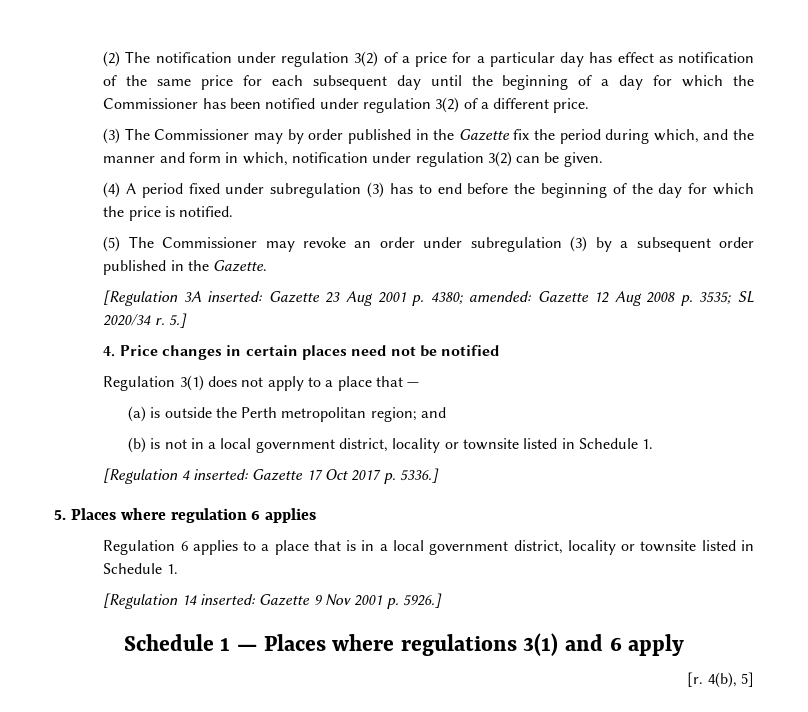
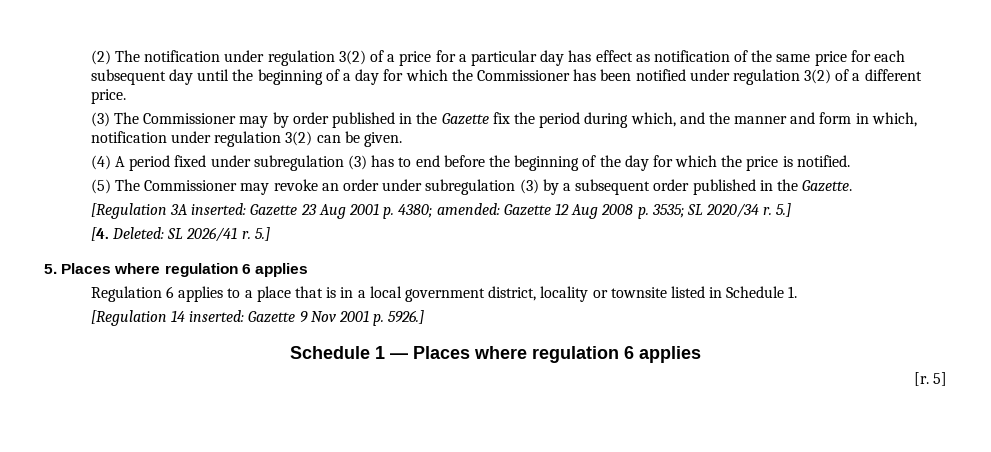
- 4. Price changes in certain places need not be notified
- Regulation 3(1) does not apply to a place that —
- (a) is outside the Perth metropolitan region; and
- (b) is not in a local government district, locality or townsite listed in Schedule 1.
- [Regulation 4 inserted: Gazette 17 Oct 2017 p. 5336.]
+ [4. Deleted: SL 2026/41 r. 5.]
- Schedule 1 — Places where regulations 3(1) and 6 apply
+ Schedule 1 — Places where regulation 6 applies
- 4(b), 5]
+ 5]

